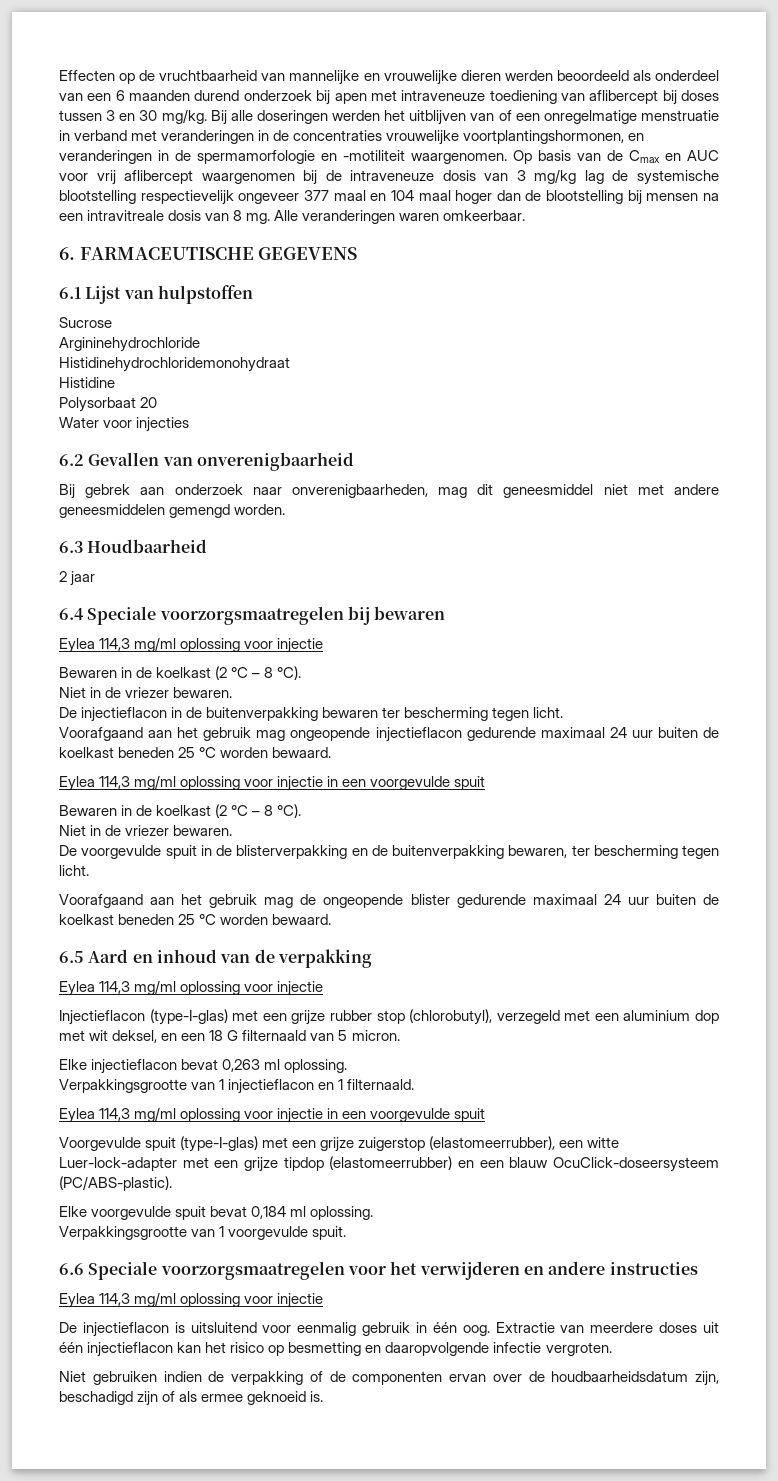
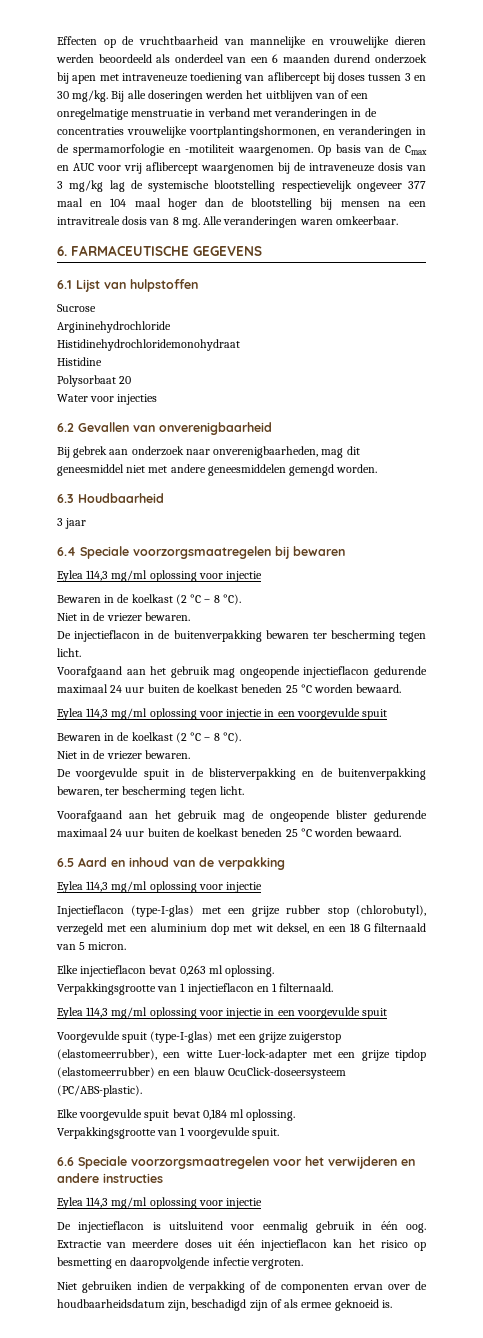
- 2 jaar
+ 3 jaar

